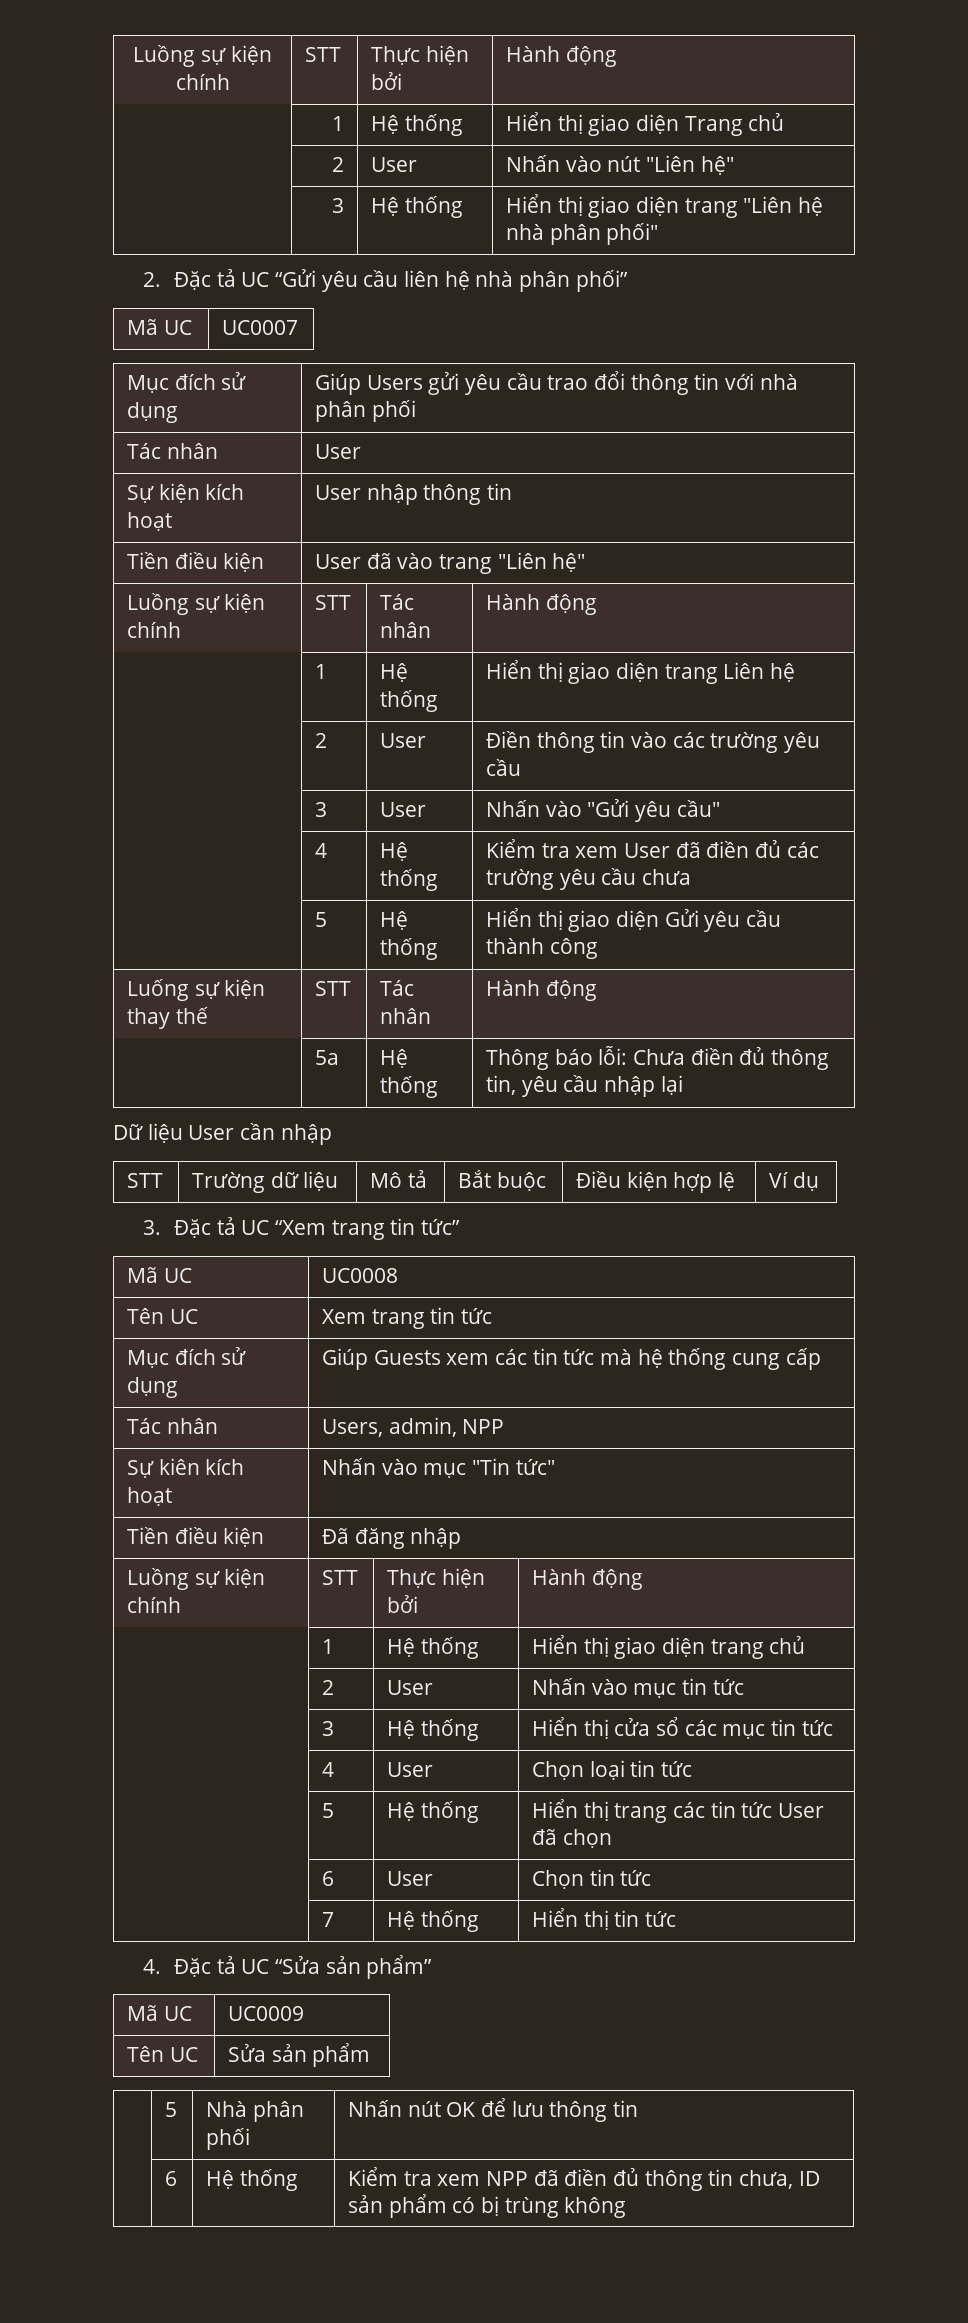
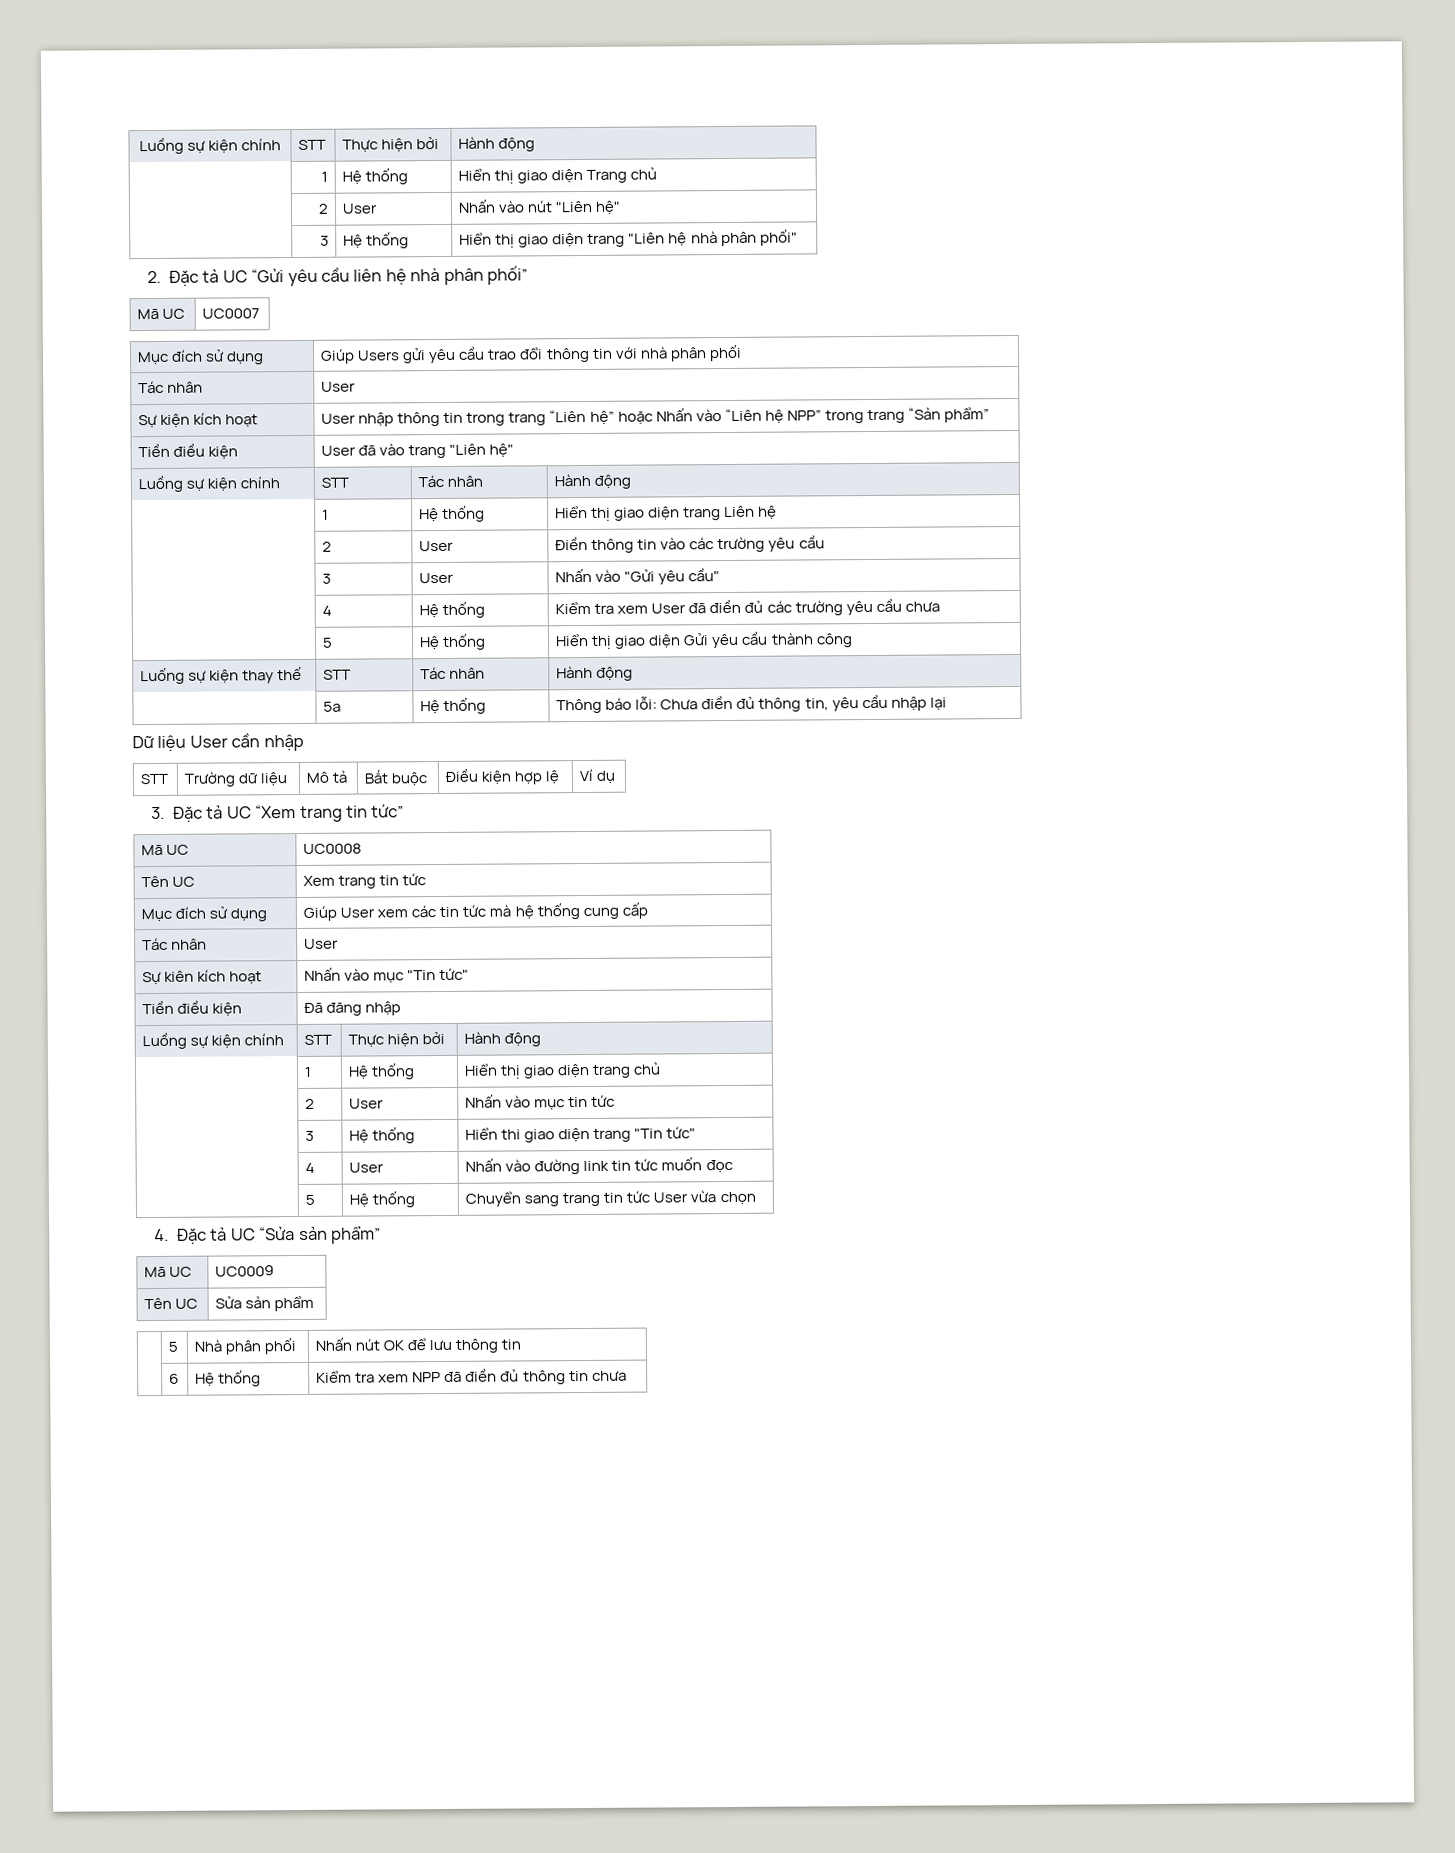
- Sự kiện kích hoạt | User nhập thông tin
+ Sự kiện kích hoạt | User nhập thông tin trong trang “Liên hệ” hoặc Nhấn vào “Liên hệ NPP” trong trang “Sản phẩm”
- Mục đích sử dụng | Giúp Guests xem các tin tức mà hệ thống cung cấp
- Tác nhân | Users, admin, NPP
+ Mục đích sử dụng | Giúp User xem các tin tức mà hệ thống cung cấp
+ Tác nhân | User
- | 3 | Hệ thống | Hiển thị cửa sổ các mục tin tức
- | 4 | User | Chọn loại tin tức
- | 5 | Hệ thống | Hiển thị trang các tin tức User đã chọn
+ | 3 | Hệ thống | Hiển thi giao diện trang "Tin tức"
+ | 4 | User | Nhấn vào đường link tin tức muốn đọc
+ | 5 | Hệ thống | Chuyển sang trang tin tức User vừa chọn
- | 6 | User | Chọn tin tức
- | 7 | Hệ thống | Hiển thị tin tức
- | 6 | Hệ thống | Kiểm tra xem NPP đã điền đủ thông tin chưa, ID sản phẩm có bị trùng không
+ | 6 | Hệ thống | Kiểm tra xem NPP đã điền đủ thông tin chưa

